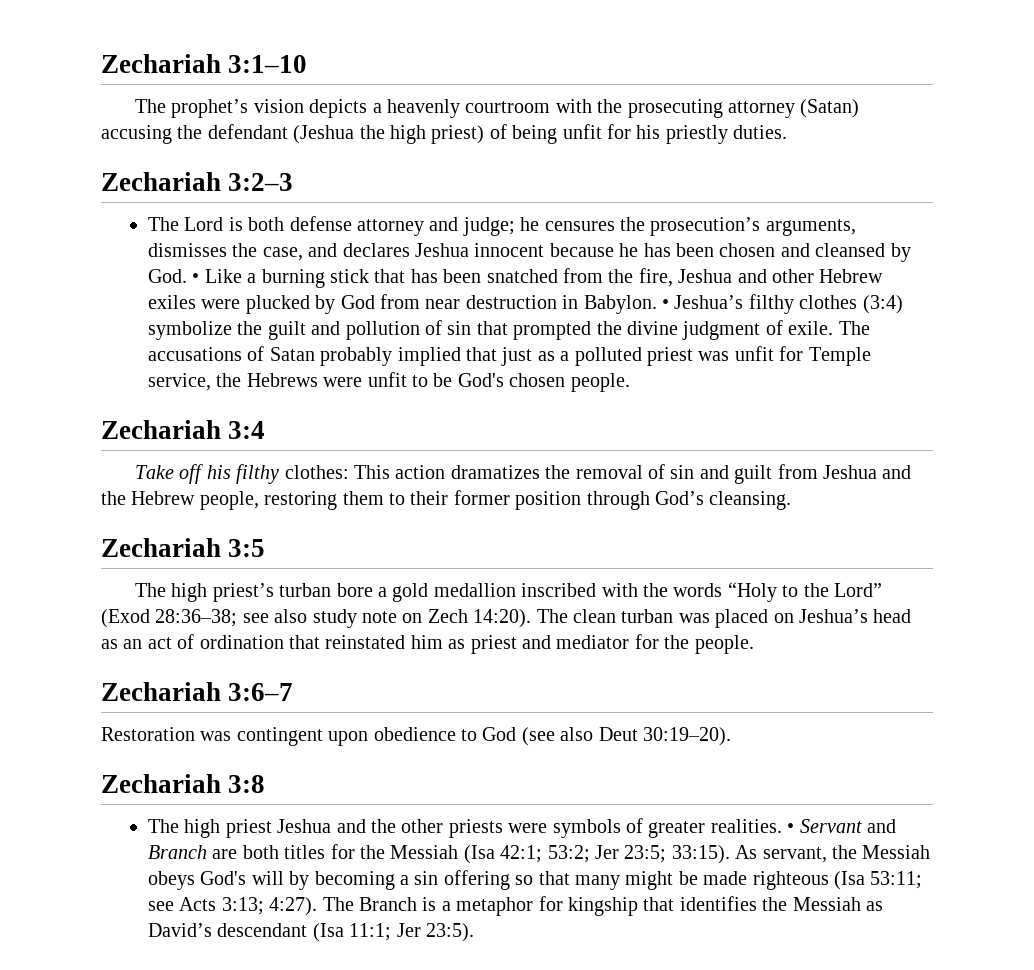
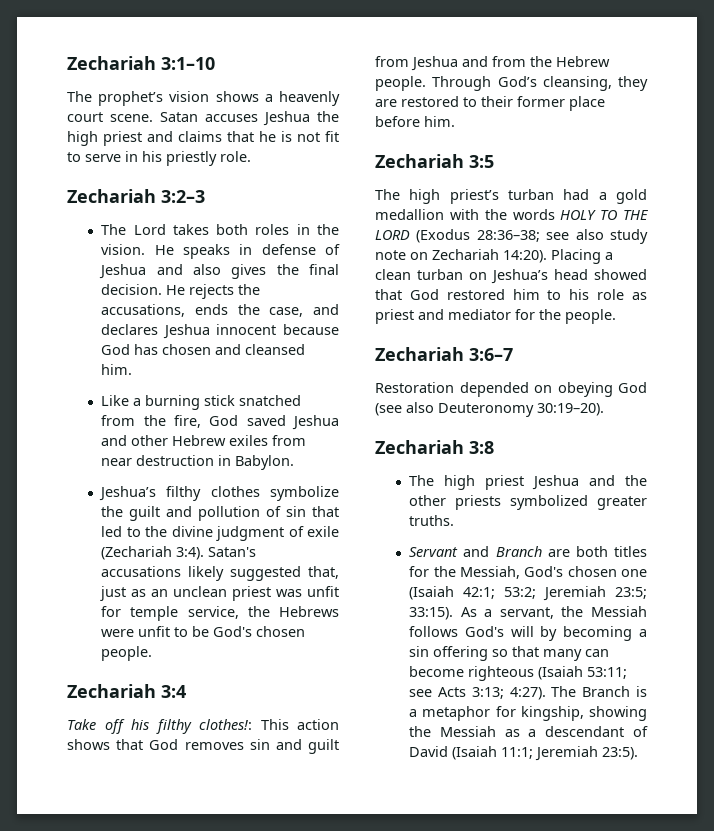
- The prophet’s vision depicts a heavenly courtroom with the prosecuting attorney (Satan) accusing the defendant (Jeshua the high priest) of being unfit for his priestly duties.
+ The prophet’s vision shows a heavenly court scene. Satan accuses Jeshua the high priest and claims that he is not fit to serve in his priestly role.
- The Lord is both defense attorney and judge; he censures the prosecution’s arguments, dismisses the case, and declares Jeshua innocent because he has been chosen and cleansed by God. • Like a burning stick that has been snatched from the fire, Jeshua and other Hebrew exiles were plucked by God from near destruction in Babylon. • Jeshua’s filthy clothes (3:4) symbolize the guilt and pollution of sin that prompted the divine judgment of exile. The accusations of Satan probably implied that just as a polluted priest was unfit for Temple service, the Hebrews were unfit to be God's chosen people.
+ The Lord takes both roles in the vision. He speaks in defense of Jeshua and also gives the final decision. He rejects the accusations, ends the case, and declares Jeshua innocent because God has chosen and cleansed him.
+ Like a burning stick snatched from the fire, God saved Jeshua and other Hebrew exiles from near destruction in Babylon.
+ Jeshua’s filthy clothes symbolize the guilt and pollution of sin that led to the divine judgment of exile (Zechariah 3:4). Satan's accusations likely suggested that, just as an unclean priest was unfit for temple service, the Hebrews were unfit to be God's chosen people.
- Take off his filthy clothes: This action dramatizes the removal of sin and guilt from Jeshua and the Hebrew people, restoring them to their former position through God’s cleansing.
+ Take off his filthy clothes!: This action shows that God removes sin and guilt from Jeshua and from the Hebrew people. Through God’s cleansing, they are restored to their former place before him.
- The high priest’s turban bore a gold medallion inscribed with the words “Holy to the Lord” (Exod 28:36–38; see also study note on Zech 14:20). The clean turban was placed on Jeshua’s head as an act of ordination that reinstated him as priest and mediator for the people.
+ The high priest’s turban had a gold medallion with the words HOLY TO THE LORD (Exodus 28:36–38; see also study note on Zechariah 14:20). Placing a clean turban on Jeshua’s head showed that God restored him to his role as priest and mediator for the people.
- Restoration was contingent upon obedience to God (see also Deut 30:19–20).
+ Restoration depended on obeying God (see also Deuteronomy 30:19–20).
- The high priest Jeshua and the other priests were symbols of greater realities. • Servant and Branch are both titles for the Messiah (Isa 42:1; 53:2; Jer 23:5; 33:15).
+ The high priest Jeshua and the other priests symbolized greater truths.
+ Servant and Branch are both titles for the Messiah, God's chosen one (Isaiah 42:1; 53:2; Jeremiah 23:5; 33:15).
- As servant, the Messiah obeys God's will by becoming a sin offering so that many might be made righteous (Isa 53:11; see Acts 3:13; 4:27).
+ As a servant, the Messiah follows God's will by becoming a sin offering so that many can become righteous (Isaiah 53:11; see Acts 3:13; 4:27).
- The Branch is a metaphor for kingship that identifies the Messiah as David’s descendant (Isa 11:1; Jer 23:5).
+ The Branch is a metaphor for kingship, showing the Messiah as a descendant of David (Isaiah 11:1; Jeremiah 23:5).

